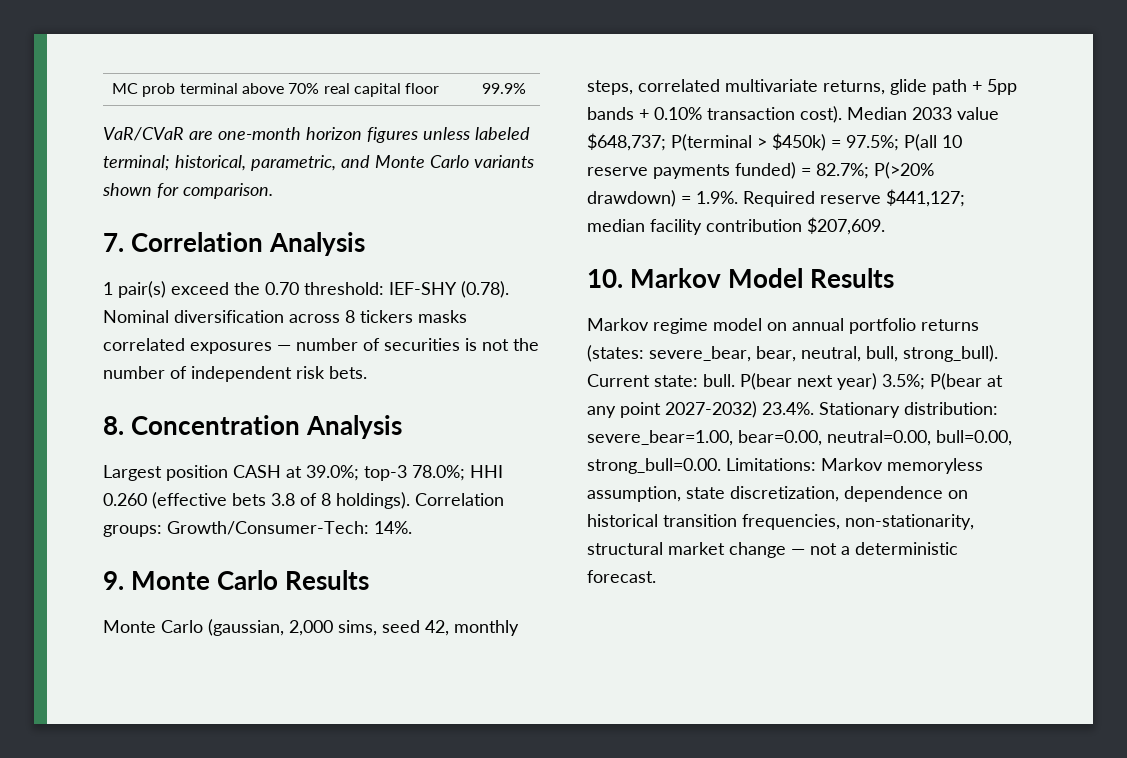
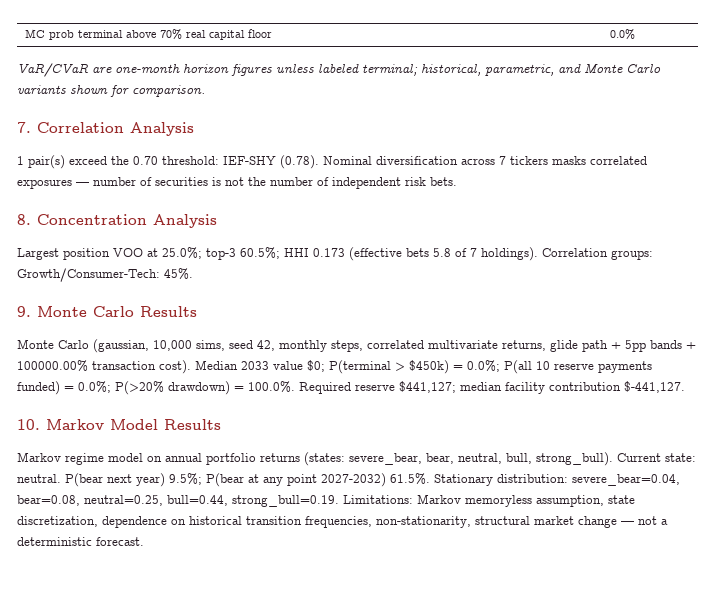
- MC prob terminal above 70% real capital floor | 99.9%
+ MC prob terminal above 70% real capital floor | 0.0%
- 1 pair(s) exceed the 0.70 threshold: IEF-SHY (0.78). Nominal diversification across 8 tickers masks correlated exposures — number of securities is not the number of independent risk bets.
+ 1 pair(s) exceed the 0.70 threshold: IEF-SHY (0.78). Nominal diversification across 7 tickers masks correlated exposures — number of securities is not the number of independent risk bets.
- Largest position CASH at 39.0%; top-3 78.0%; HHI 0.260 (effective bets 3.8 of 8 holdings).
+ Largest position VOO at 25.0%; top-3 60.5%; HHI 0.173 (effective bets 5.8 of 7 holdings).
- Correlation groups: Growth/Consumer-Tech: 14%.
+ Correlation groups: Growth/Consumer-Tech: 45%.
- Monte Carlo (gaussian, 2,000 sims, seed 42, monthly steps, correlated multivariate returns, glide path + 5pp bands + 0.10% transaction cost).
+ Monte Carlo (gaussian, 10,000 sims, seed 42, monthly steps, correlated multivariate returns, glide path + 5pp bands + 100000.00% transaction cost).
- Median 2033 value $648,737; P(terminal > $450k) = 97.5%; P(all 10 reserve payments funded) = 82.7%; P(>20% drawdown) = 1.9%. Required reserve $441,127; median facility contribution $207,609.
+ Median 2033 value $0; P(terminal > $450k) = 0.0%; P(all 10 reserve payments funded) = 0.0%; P(>20% drawdown) = 100.0%. Required reserve $441,127; median facility contribution $-441,127.
- Current state: bull.
+ Current state: neutral.
- P(bear next year) 3.5%; P(bear at any point 2027-2032) 23.4%. Stationary distribution: severe_bear=1.00, bear=0.00, neutral=0.00, bull=0.00, strong_bull=0.00. Limitations: Markov memoryless assumption, state discretization, dependence on historical transition frequencies, non-stationarity, structural market change — not a deterministic forecast.
+ P(bear next year) 9.5%; P(bear at any point 2027-2032) 61.5%. Stationary distribution: severe_bear=0.04, bear=0.08, neutral=0.25, bull=0.44, strong_bull=0.19. Limitations: Markov memoryless assumption, state discretization, dependence on historical transition frequencies, non-stationarity, structural market change — not a deterministic forecast.

